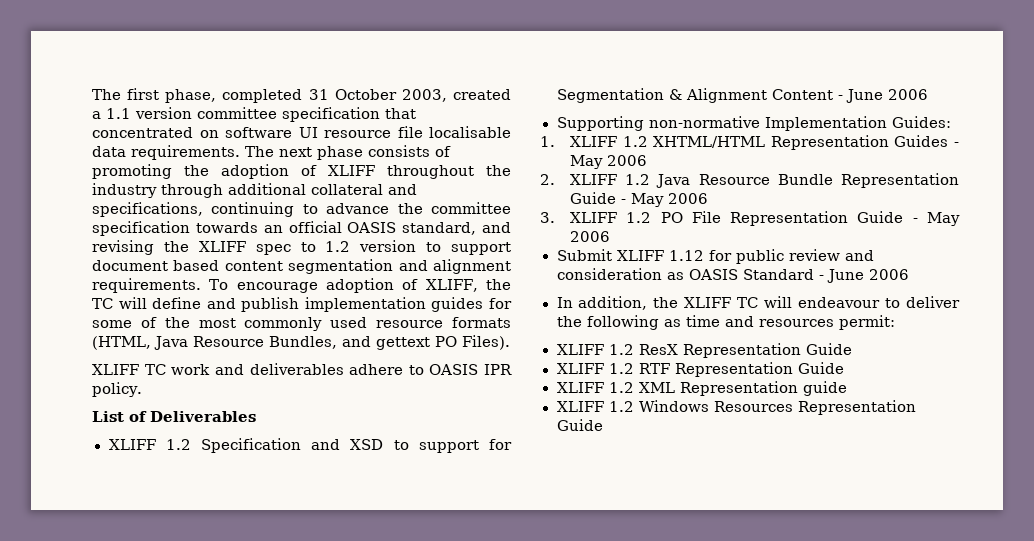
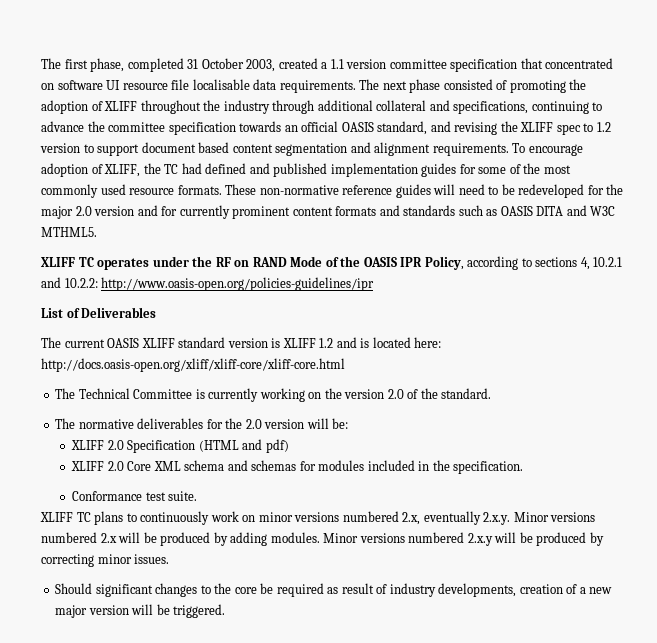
- The next phase consists of promoting the adoption of XLIFF throughout the industry through additional collateral and specifications, continuing to advance the committee specification towards an official OASIS standard, and revising the XLIFF spec to 1.2 version to support document based content segmentation and alignment requirements.
+ The next phase consisted of promoting the adoption of XLIFF throughout the industry through additional collateral and specifications, continuing to advance the committee specification towards an official OASIS standard, and revising the XLIFF spec to 1.2 version to support document based content segmentation and alignment requirements.
- To encourage adoption of XLIFF, the TC will define and publish implementation guides for some of the most commonly used resource formats (HTML, Java Resource Bundles, and gettext PO Files).
- XLIFF TC work and deliverables adhere to OASIS IPR policy.
+ To encourage adoption of XLIFF, the TC had defined and published implementation guides for some of the most commonly used resource formats. These non-normative reference guides will need to be redeveloped for the major 2.0 version and for currently prominent content formats and standards such as OASIS DITA and W3C MTHML5.
+ XLIFF TC operates under the RF on RAND Mode of the OASIS IPR Policy, according to sections 4, 10.2.1 and 10.2.2: http://www.oasis-open.org/policies-guidelines/ipr
  List of Deliverables
- XLIFF 1.2 Specification and XSD to support for Segmentation & Alignment Content - June 2006
- Supporting non-normative Implementation Guides:
- 1. XLIFF 1.2 XHTML/HTML Representation Guides - May 2006
- 2. XLIFF 1.2 Java Resource Bundle Representation Guide - May 2006
- 3. XLIFF 1.2 PO File Representation Guide - May 2006
- Submit XLIFF 1.12 for public review and consideration as OASIS Standard - June 2006
- In addition, the XLIFF TC will endeavour to deliver the following as time and resources permit:
- XLIFF 1.2 ResX Representation Guide
- XLIFF 1.2 RTF Representation Guide
- XLIFF 1.2 XML Representation guide
- XLIFF 1.2 Windows Resources Representation Guide
+ The current OASIS XLIFF standard version is XLIFF 1.2 and is located here: http://docs.oasis-open.org/xliff/xliff-core/xliff-core.html
+ The Technical Committee is currently working on the version 2.0 of the standard.
+ The normative deliverables for the 2.0 version will be:
+ XLIFF 2.0 Specification (HTML and pdf)
+ XLIFF 2.0 Core XML schema and schemas for modules included in the specification.
+ Conformance test suite.
+ XLIFF TC plans to continuously work on minor versions numbered 2.x, eventually 2.x.y. Minor versions numbered 2.x will be produced by adding modules. Minor versions numbered 2.x.y will be produced by correcting minor issues.
+ Should significant changes to the core be required as result of industry developments, creation of a new major version will be triggered.

